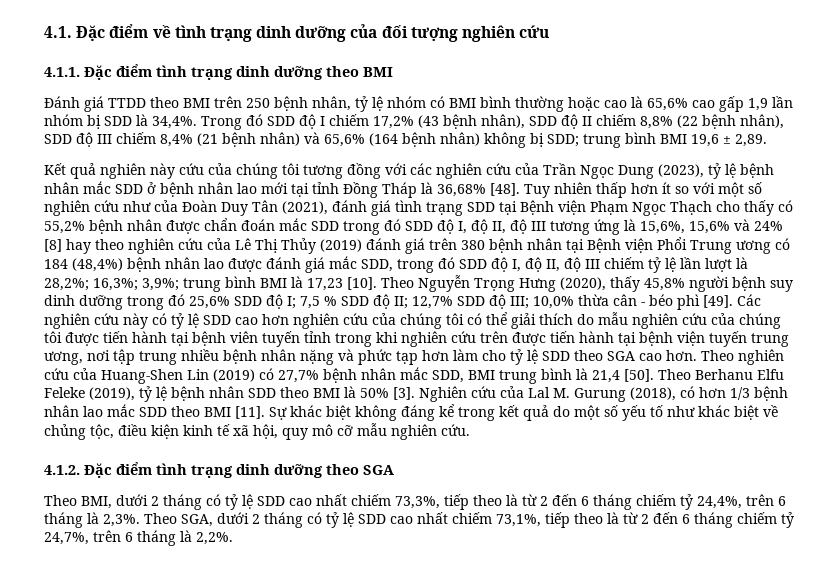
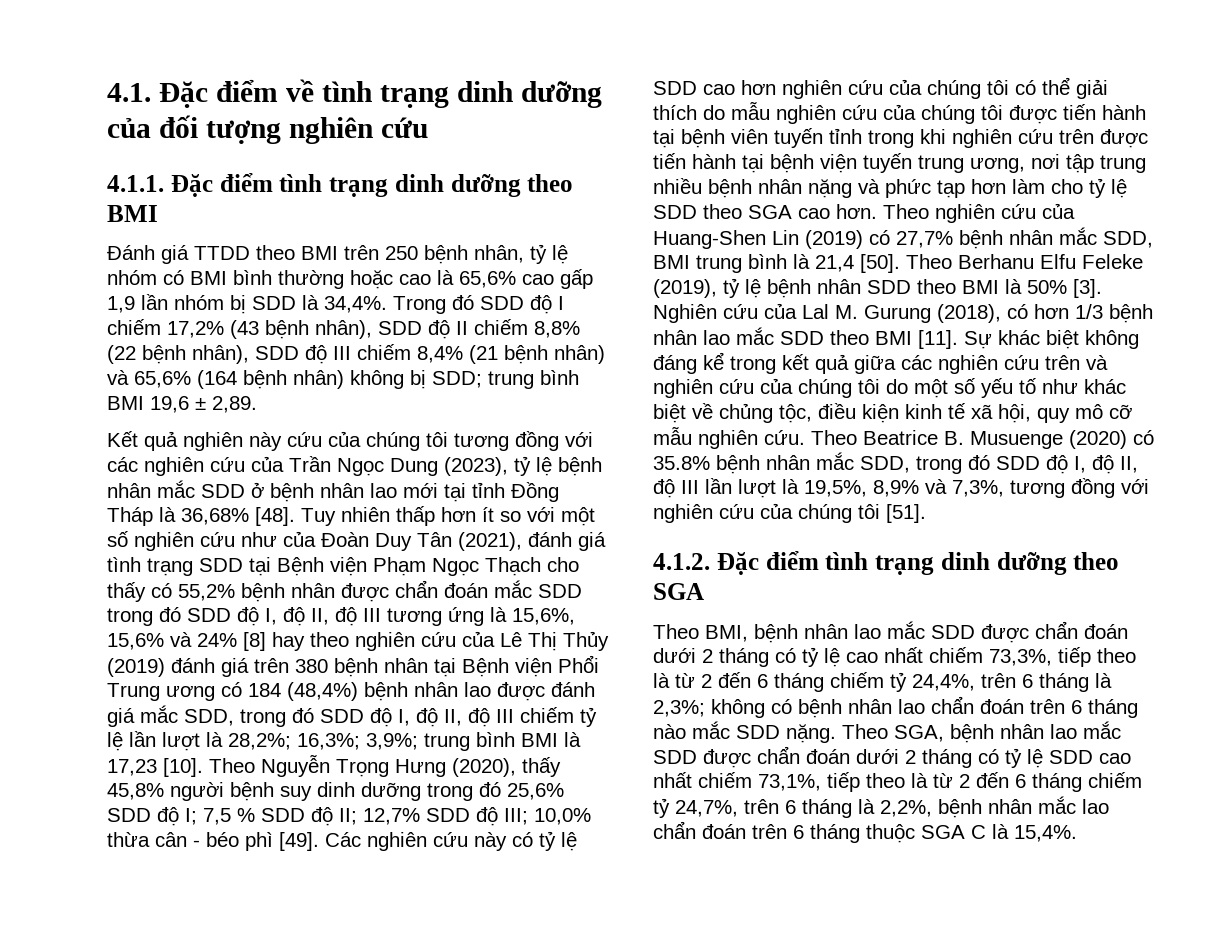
- Sự khác biệt không đáng kể trong kết quả do một số yếu tố như khác biệt về chủng tộc, điều kiện kinh tế xã hội, quy mô cỡ mẫu nghiên cứu.
+ Sự khác biệt không đáng kể trong kết quả giữa các nghiên cứu trên và nghiên cứu của chúng tôi do một số yếu tố như khác biệt về chủng tộc, điều kiện kinh tế xã hội, quy mô cỡ mẫu nghiên cứu. Theo Beatrice B. Musuenge (2020) có 35.8% bệnh nhân mắc SDD, trong đó SDD độ I, độ II, độ III lần lượt là 19,5%, 8,9% và 7,3%, tương đồng với nghiên cứu của chúng tôi [51].
- Theo BMI, dưới 2 tháng có tỷ lệ SDD cao nhất chiếm 73,3%, tiếp theo là từ 2 đến 6 tháng chiếm tỷ 24,4%, trên 6 tháng là 2,3%. Theo SGA, dưới 2 tháng có tỷ lệ SDD cao nhất chiếm 73,1%, tiếp theo là từ 2 đến 6 tháng chiếm tỷ 24,7%, trên 6 tháng là 2,2%.
+ Theo BMI, bệnh nhân lao mắc SDD được chẩn đoán dưới 2 tháng có tỷ lệ cao nhất chiếm 73,3%, tiếp theo là từ 2 đến 6 tháng chiếm tỷ 24,4%, trên 6 tháng là 2,3%; không có bệnh nhân lao chẩn đoán trên 6 tháng nào mắc SDD nặng. Theo SGA, bệnh nhân lao mắc SDD được chẩn đoán dưới 2 tháng có tỷ lệ SDD cao nhất chiếm 73,1%, tiếp theo là từ 2 đến 6 tháng chiếm tỷ 24,7%, trên 6 tháng là 2,2%, bệnh nhân mắc lao chẩn đoán trên 6 tháng thuộc SGA C là 15,4%.

